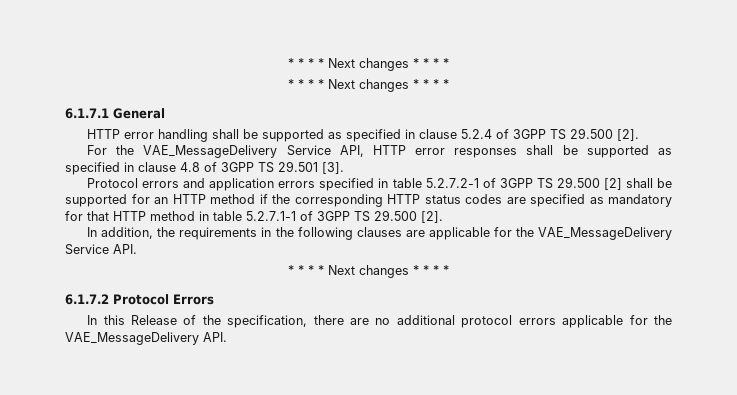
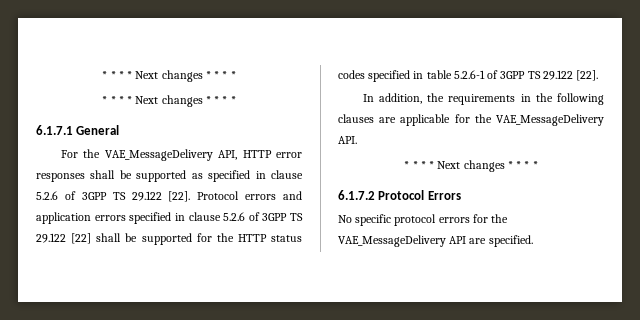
- HTTP error handling shall be supported as specified in clause 5.2.4 of 3GPP TS 29.500 [2].
- For the VAE_MessageDelivery Service API, HTTP error responses shall be supported as specified in clause 4.8 of 3GPP TS 29.501 [3].
- Protocol errors and application errors specified in table 5.2.7.2-1 of 3GPP TS 29.500 [2] shall be supported for an HTTP method if the corresponding HTTP status codes are specified as mandatory for that HTTP method in table 5.2.7.1-1 of 3GPP TS 29.500 [2].
+ For the VAE_MessageDelivery API, HTTP error responses shall be supported as specified in clause 5.2.6 of 3GPP TS 29.122 [22]. Protocol errors and application errors specified in clause 5.2.6 of 3GPP TS 29.122 [22] shall be supported for the HTTP status codes specified in table 5.2.6-1 of 3GPP TS 29.122 [22].
- In addition, the requirements in the following clauses are applicable for the VAE_MessageDelivery Service API.
+ In addition, the requirements in the following clauses are applicable for the VAE_MessageDelivery API.
- In this Release of the specification, there are no additional protocol errors applicable for the VAE_MessageDelivery API.
+ No specific protocol errors for the VAE_MessageDelivery API are specified.

